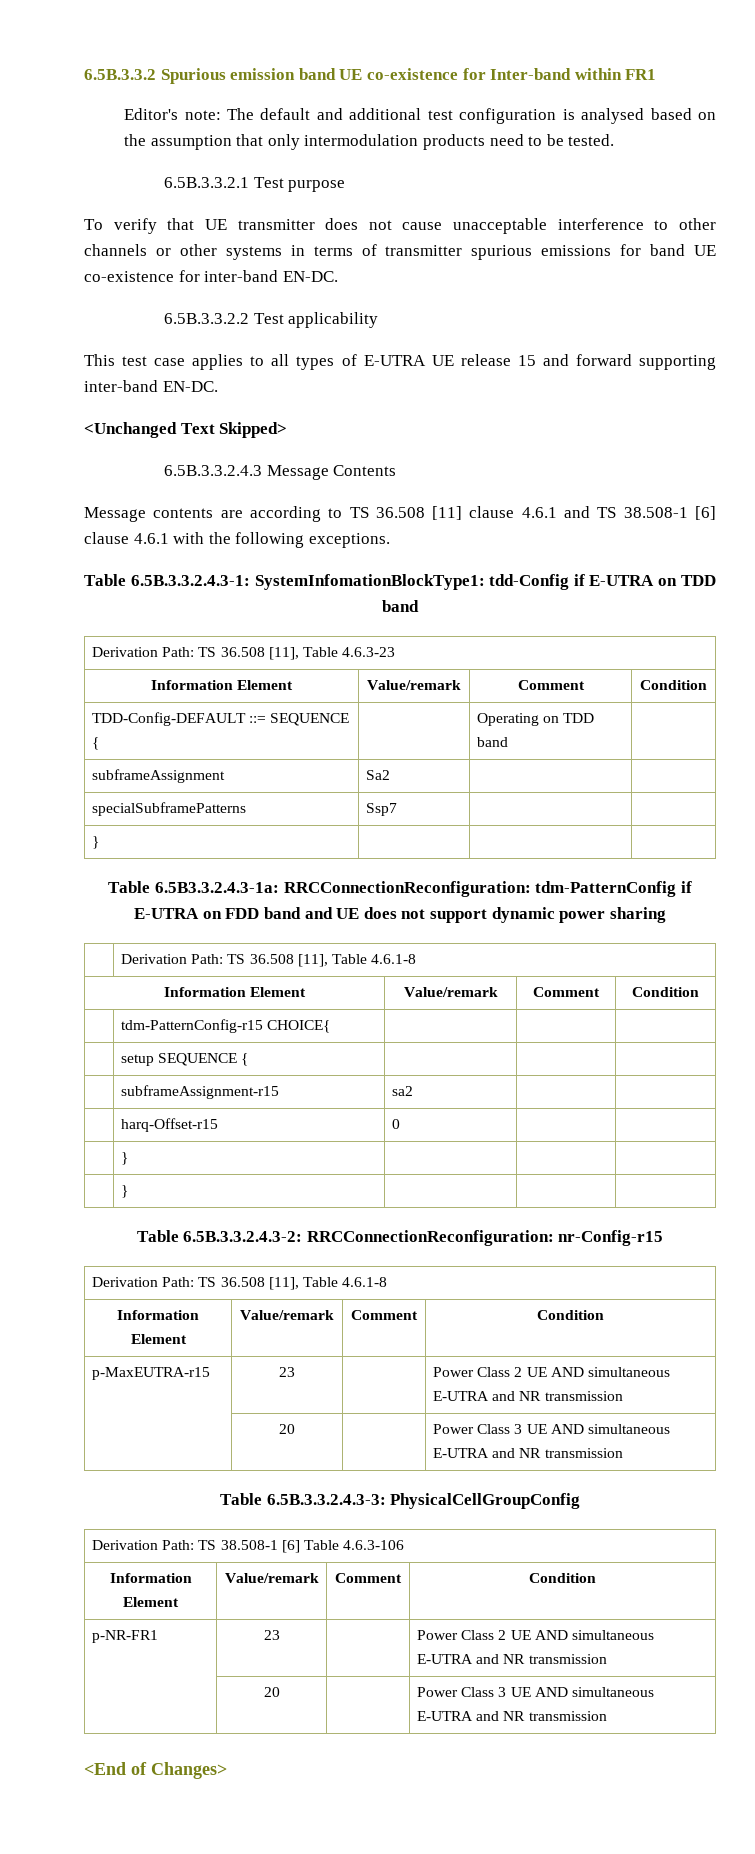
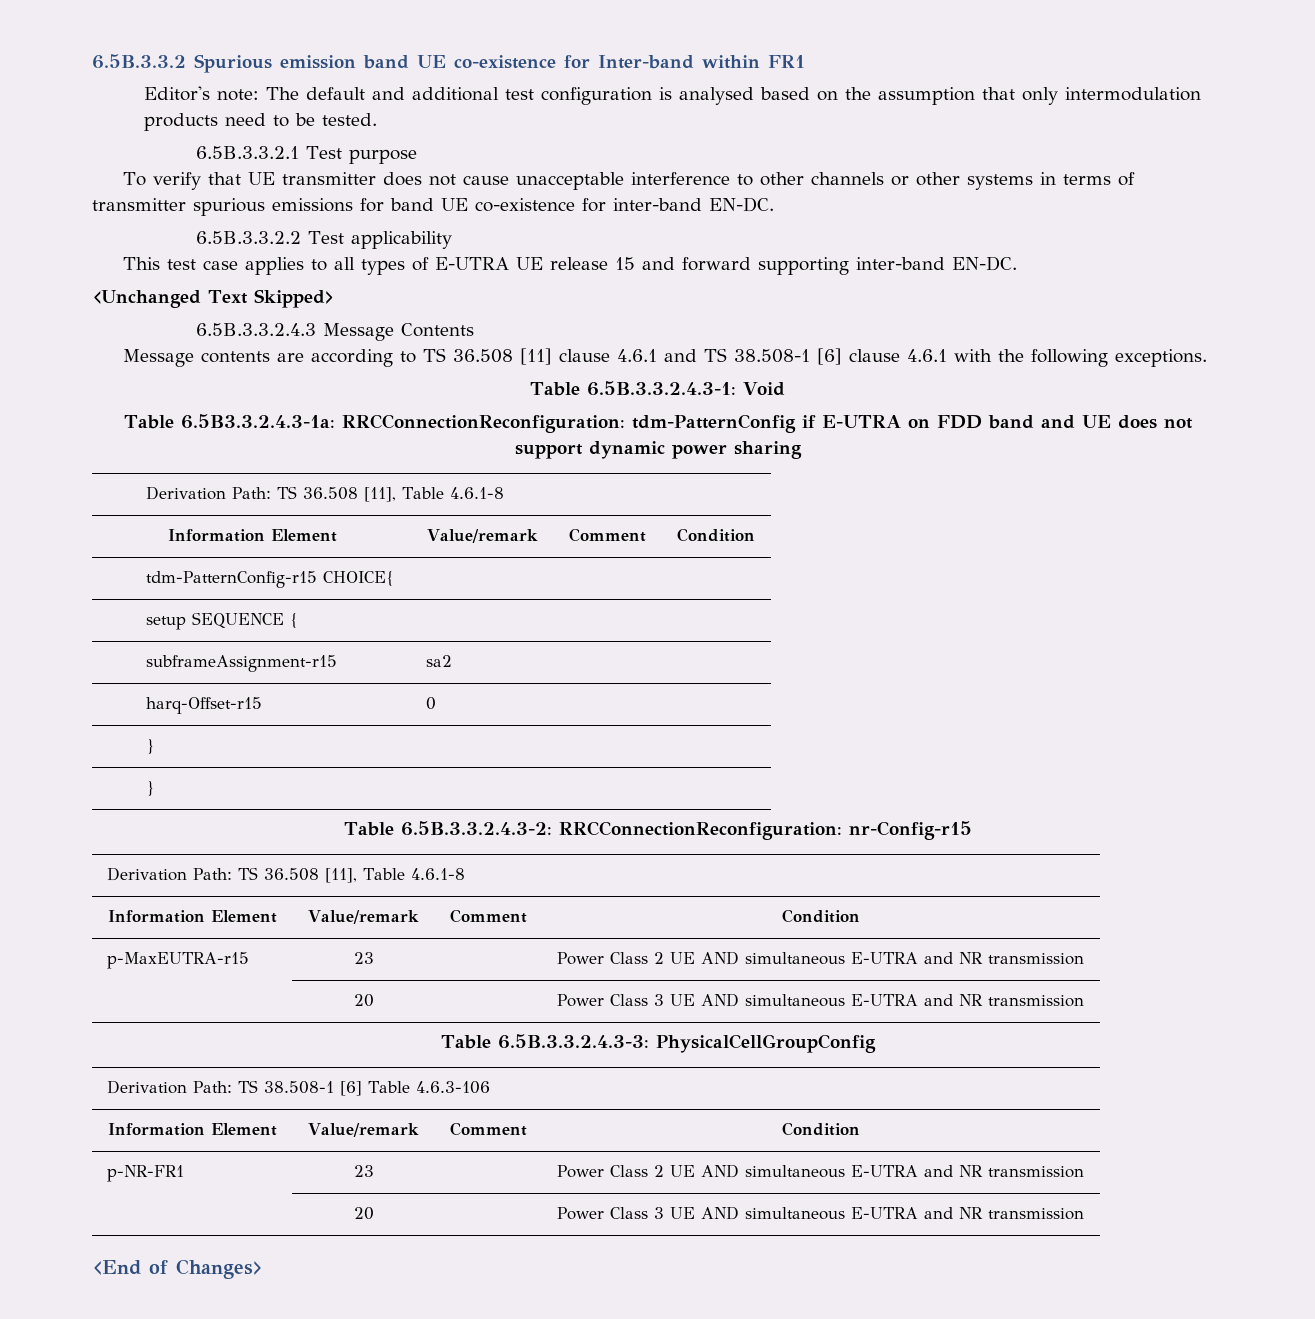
- Table 6.5B.3.3.2.4.3-1: SystemInfomationBlockType1: tdd-Config if E-UTRA on TDD band
- Derivation Path: TS 36.508 [11], Table 4.6.3-23
- Information Element | Value/remark | Comment | Condition
- TDD-Config-DEFAULT ::= SEQUENCE { | | Operating on TDD band |
- subframeAssignment | Sa2 | |
- specialSubframePatterns | Ssp7 | |
- } | | |
+ Table 6.5B.3.3.2.4.3-1: Void

